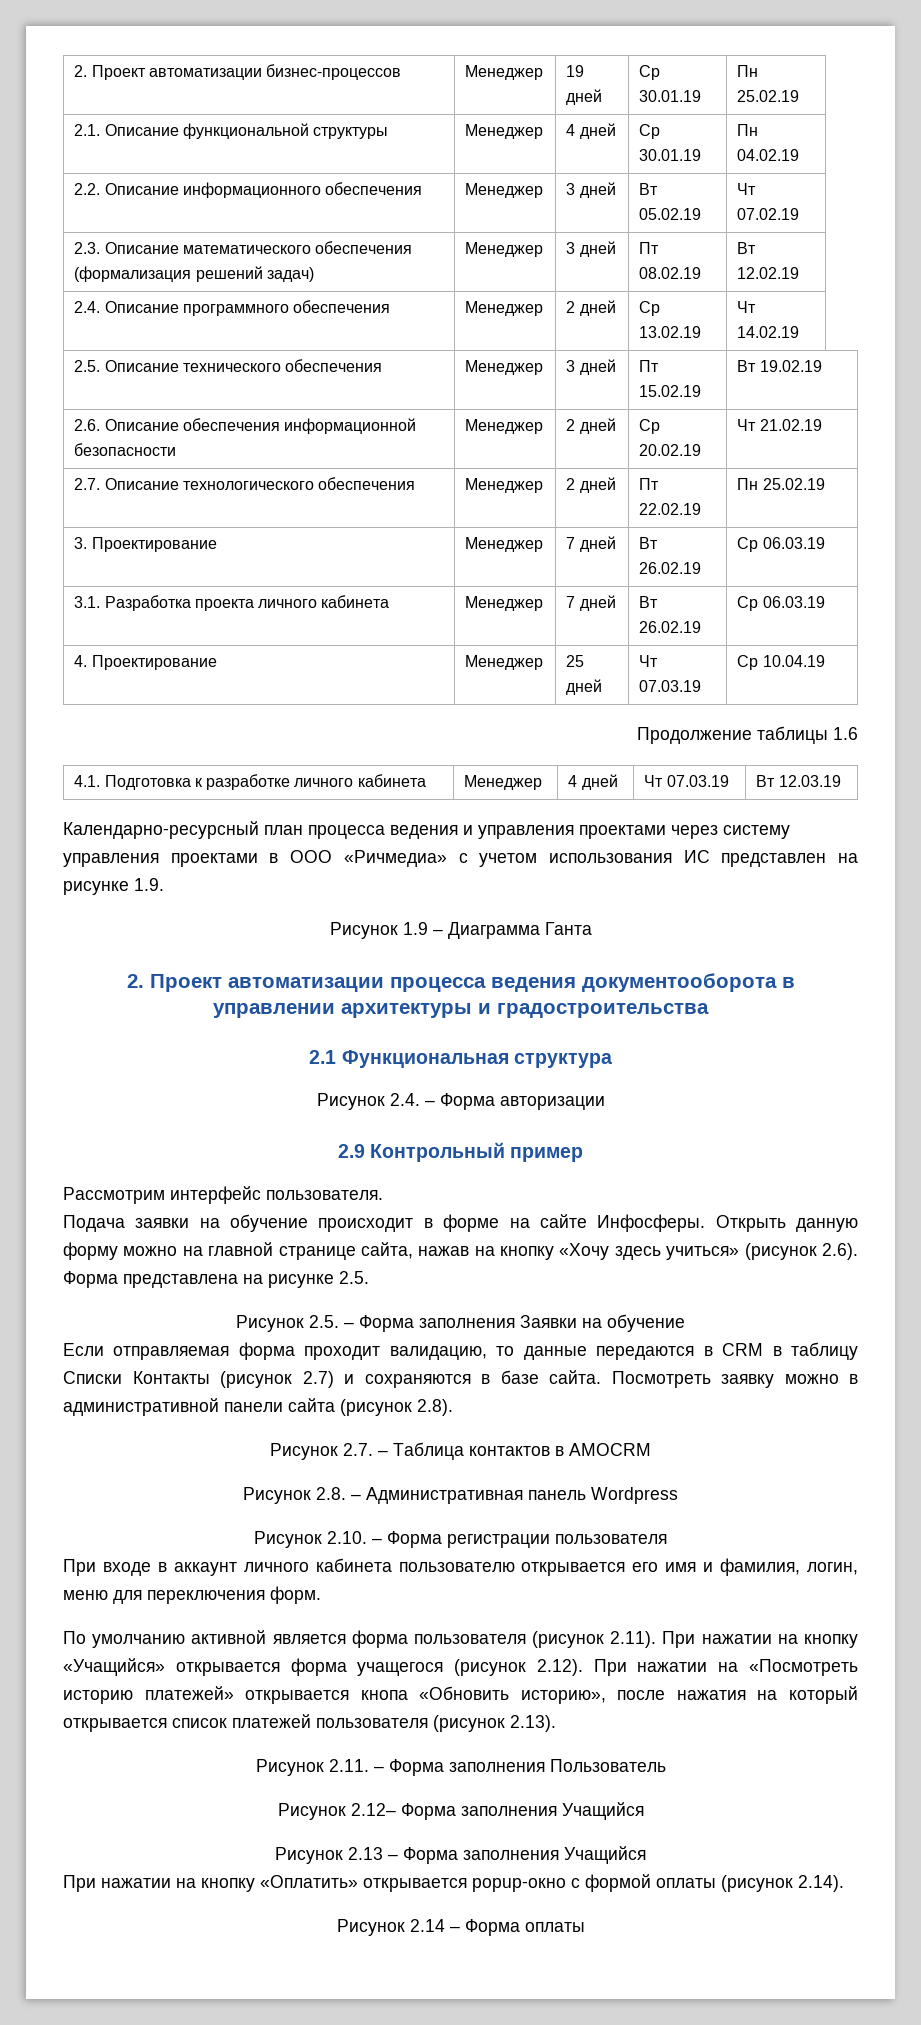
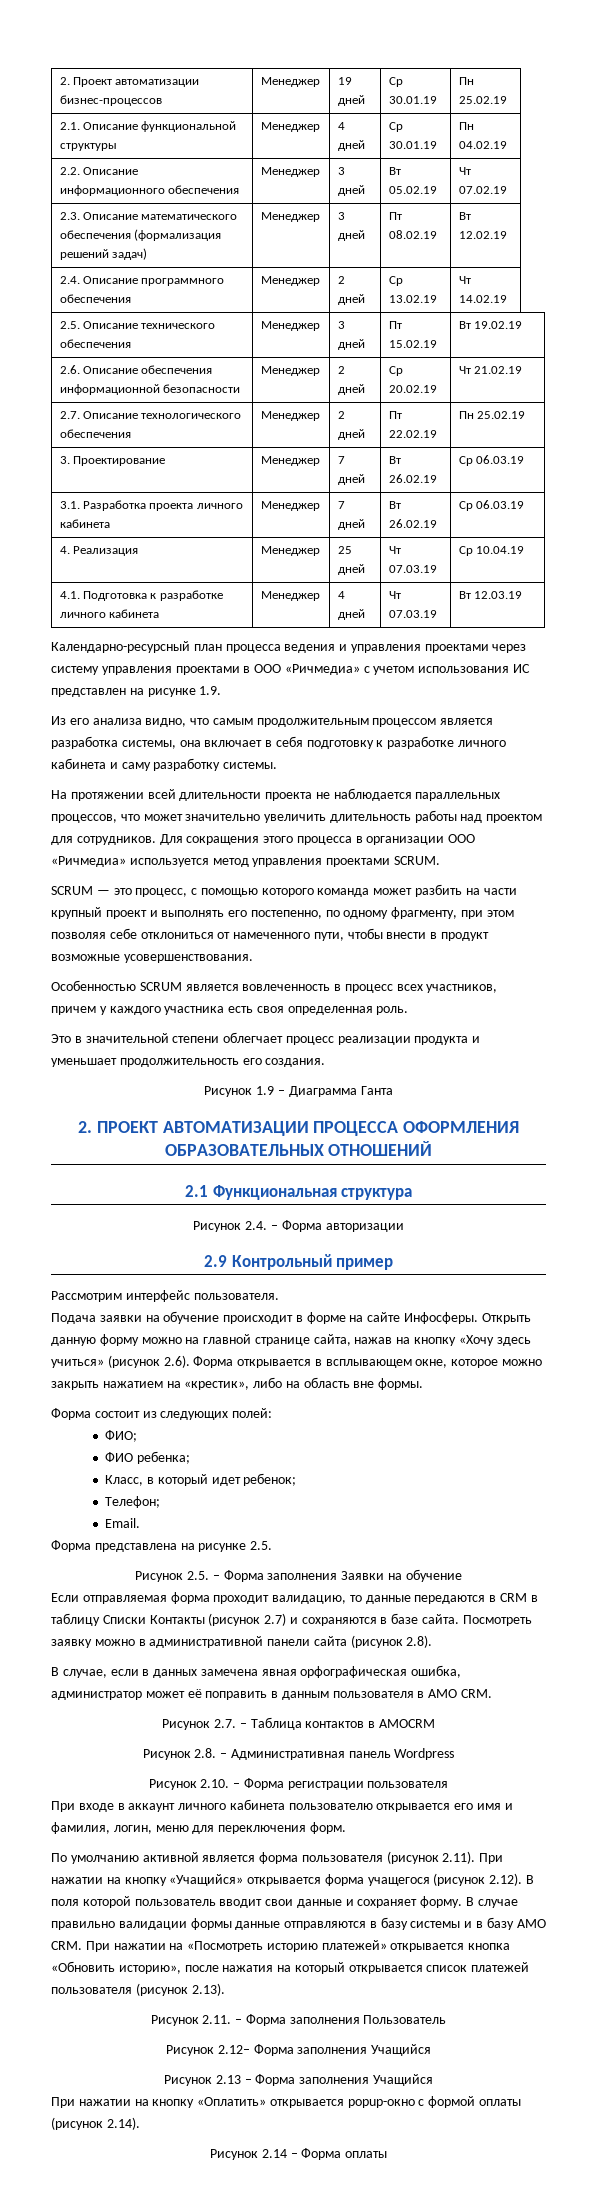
- 4. Проектирование | Менеджер | 25 дней | Чт 07.03.19 | Ср 10.04.19
+ 4. Реализация | Менеджер | 25 дней | Чт 07.03.19 | Ср 10.04.19
- Продолжение таблицы 1.6
+ Из его анализа видно, что самым продолжительным процессом является разработка системы, она включает в себя подготовку к разработке личного кабинета и саму разработку системы.
+ На протяжении всей длительности проекта не наблюдается параллельных процессов, что может значительно увеличить длительность работы над проектом для сотрудников. Для сокращения этого процесса в организации ООО «Ричмедиа» используется метод управления проектами SCRUM.
+ SCRUM — это процесс, с помощью которого команда может разбить на части крупный проект и выполнять его постепенно, по одному фрагменту, при этом позволяя себе отклониться от намеченного пути, чтобы внести в продукт возможные усовершенствования.
+ Особенностью SCRUM является вовлеченность в процесс всех участников, причем у каждого участника есть своя определенная роль.
+ Это в значительной степени облегчает процесс реализации продукта и уменьшает продолжительность его создания.
- 2. Проект автоматизации процесса ведения документооборота в управлении архитектуры и градостроительства
+ 2. ПРОЕКТ АВТОМАТИЗАЦИИ ПРОЦЕССА ОФОРМЛЕНИЯ ОБРАЗОВАТЕЛЬНЫХ ОТНОШЕНИЙ
- Открыть данную форму можно на главной странице сайта, нажав на кнопку «Хочу здесь учиться» (рисунок 2.6). Форма представлена на рисунке 2.5.
+ Открыть данную форму можно на главной странице сайта, нажав на кнопку «Хочу здесь учиться» (рисунок 2.6). Форма открывается в всплывающем окне, которое можно закрыть нажатием на «крестик», либо на область вне формы.
+ Форма состоит из следующих полей:
+ ФИО;
+ ФИО ребенка;
+ Класс, в который идет ребенок;
+ Телефон;
+ Email.
+ Форма представлена на рисунке 2.5.
+ В случае, если в данных замечена явная орфографическая ошибка, администратор может её поправить в данным пользователя в AMO CRM.
- По умолчанию активной является форма пользователя (рисунок 2.11). При нажатии на кнопку «Учащийся» открывается форма учащегося (рисунок 2.12). При нажатии на «Посмотреть историю платежей» открывается кнопа «Обновить историю», после нажатия на который открывается список платежей пользователя (рисунок 2.13).
+ По умолчанию активной является форма пользователя (рисунок 2.11). При нажатии на кнопку «Учащийся» открывается форма учащегося (рисунок 2.12). В поля которой пользователь вводит свои данные и сохраняет форму. В случае правильно валидации формы данные отправляются в базу системы и в базу AMO CRM. При нажатии на «Посмотреть историю платежей» открывается кнопка «Обновить историю», после нажатия на который открывается список платежей пользователя (рисунок 2.13).

